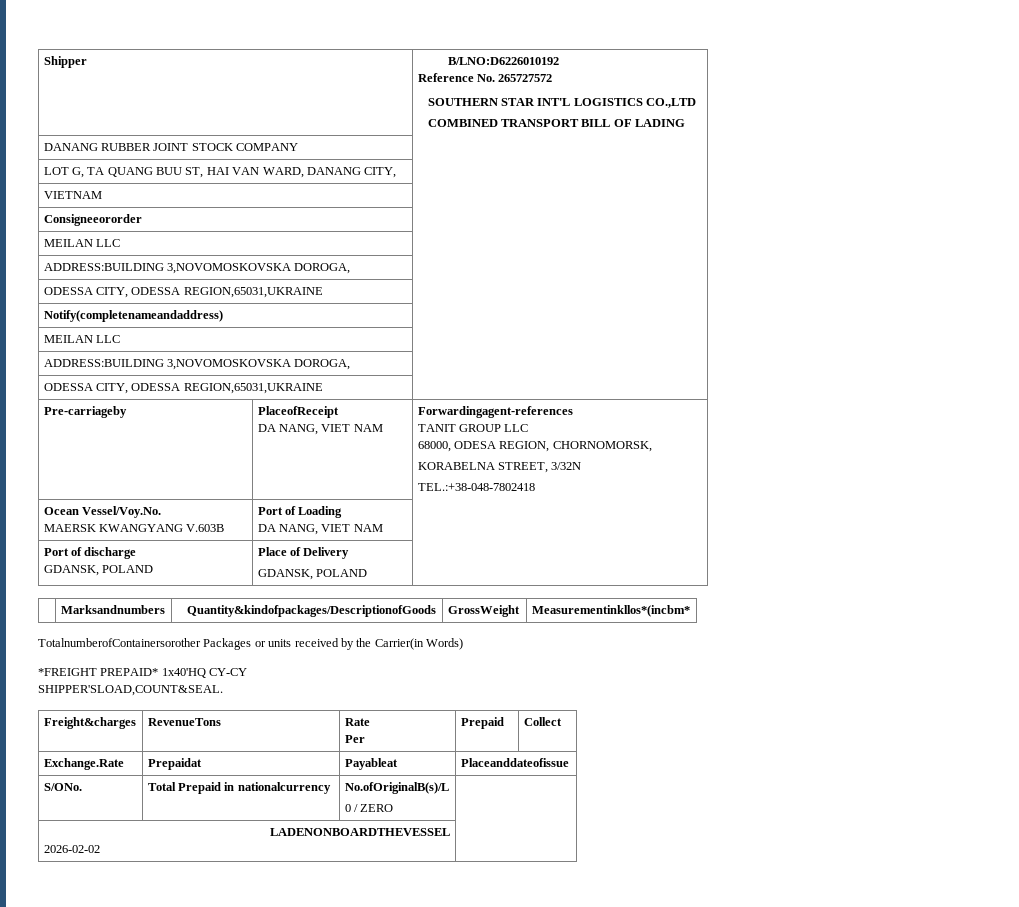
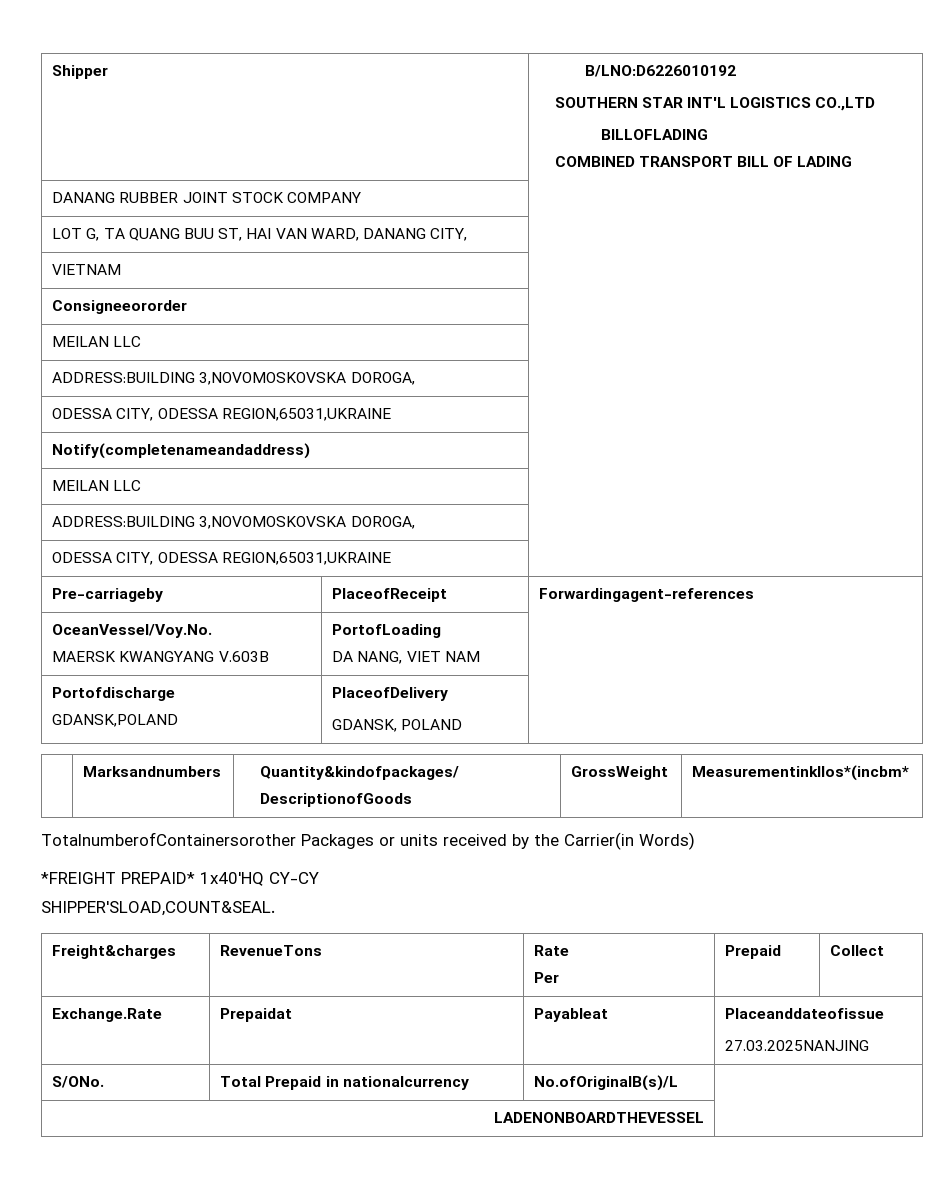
  Shipper | B/LNO:D6226010192
- Reference No. 265727572
  SOUTHERN STAR INT'L LOGISTICS CO.,LTD
+ BILLOFLADING
- Pre-carriageby | PlaceofReceipt
- DA NANG, VIET NAM | Forwardingagent-references
- TANIT GROUP LLC
- 68000, ODESA REGION, CHORNOMORSK,
- KORABELNA STREET, 3/32N
- TEL.:+38-048-7802418
- Ocean Vessel/Voy.No.
- MAERSK KWANGYANG V.603B | Port of Loading
+ Pre-carriageby | PlaceofReceipt | Forwardingagent-references
+ OceanVessel/Voy.No.
+ MAERSK KWANGYANG V.603B | PortofLoading
- Port of discharge
- GDANSK, POLAND | Place of Delivery
+ Portofdischarge
+ GDANSK,POLAND | PlaceofDelivery
  Exchange.Rate | Prepaidat | Payableat | Placeanddateofissue
+ 27.03.2025NANJING
- S/ONo. | Total Prepaid in nationalcurrency | No.ofOriginalB(s)/L
- 0 / ZERO |
+ S/ONo. | Total Prepaid in nationalcurrency | No.ofOriginalB(s)/L |
- LADENONBOARDTHEVESSEL
- 2026-02-02 |
+ LADENONBOARDTHEVESSEL |

